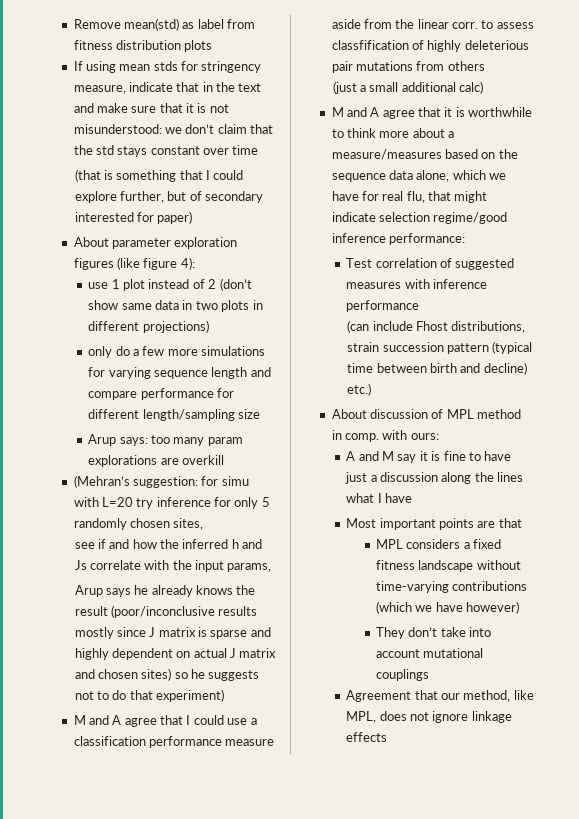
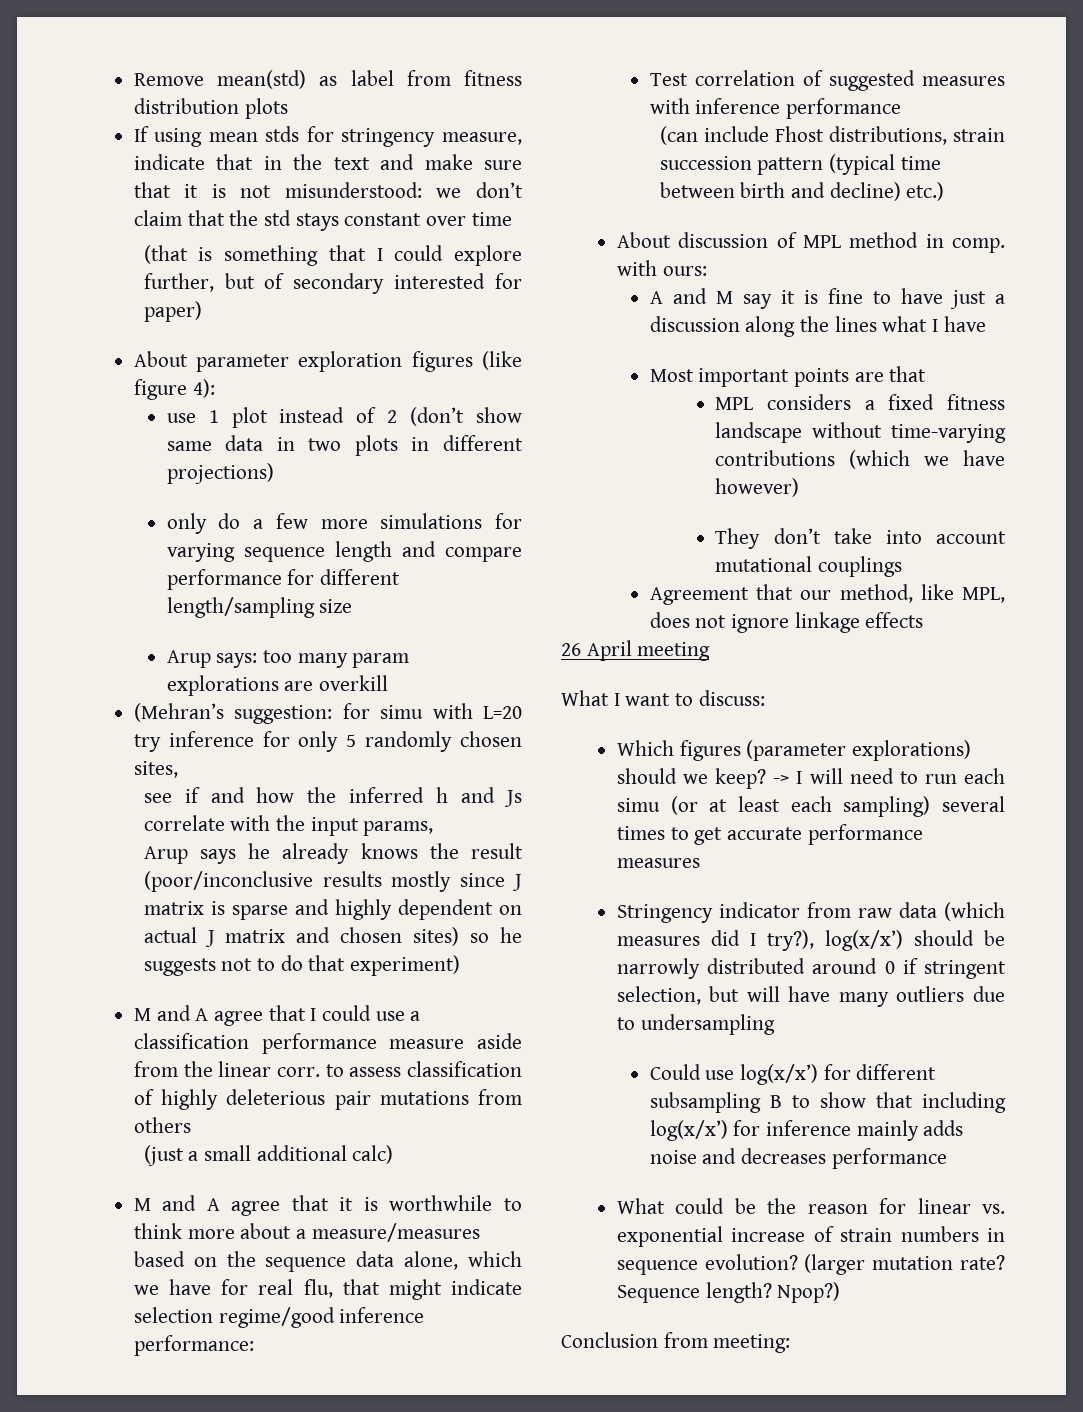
- M and A agree that I could use a classification performance measure aside from the linear corr. to assess classfification of highly deleterious pair mutations from others
+ M and A agree that I could use a classification performance measure aside from the linear corr. to assess classification of highly deleterious pair mutations from others
+ 26 April meeting
+ What I want to discuss:
+ Which figures (parameter explorations) should we keep? -> I will need to run each simu (or at least each sampling) several times to get accurate performance measures
+ Stringency indicator from raw data (which measures did I try?), log(x/x’) should be narrowly distributed around 0 if stringent selection, but will have many outliers due to undersampling
+ Could use log(x/x’) for different subsampling B to show that including log(x/x’) for inference mainly adds noise and decreases performance
+ What could be the reason for linear vs. exponential increase of strain numbers in sequence evolution? (larger mutation rate? Sequence length? Npop?)
+ Conclusion from meeting:

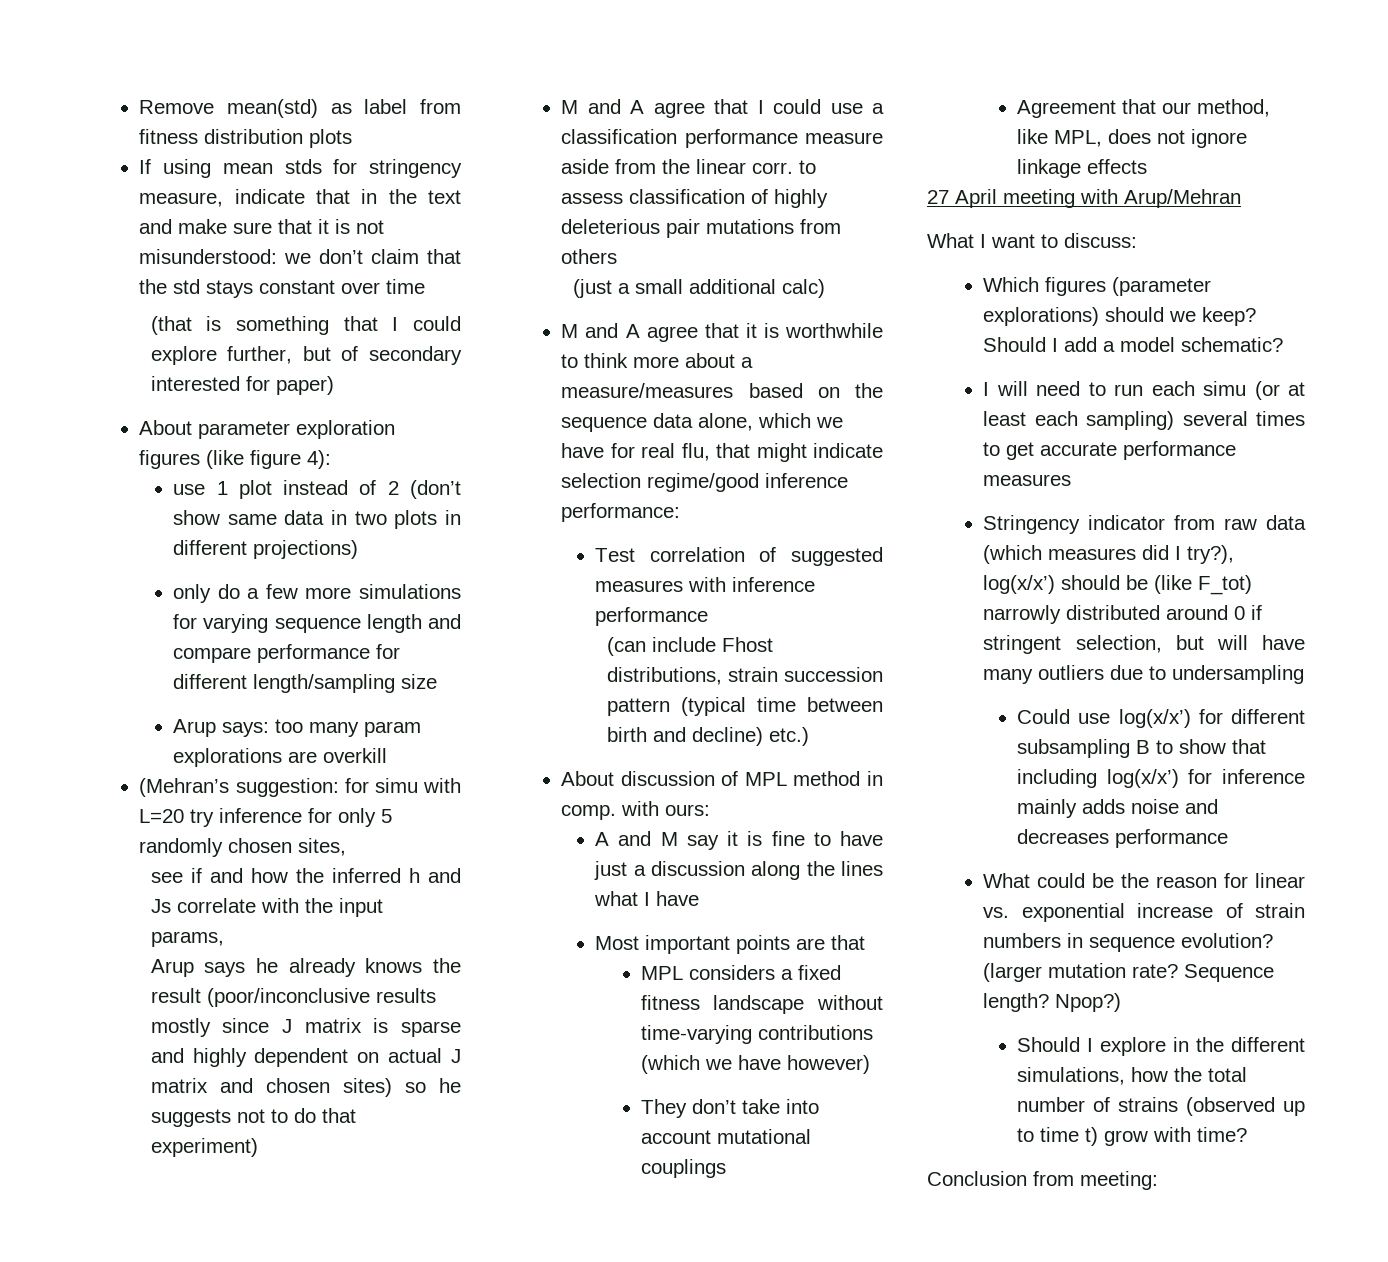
- 26 April meeting
+ 27 April meeting with Arup/Mehran
- -> I will need to run each simu (or at least each sampling) several times to get accurate performance measures
+ Should I add a model schematic?
+ I will need to run each simu (or at least each sampling) several times to get accurate performance measures
- Stringency indicator from raw data (which measures did I try?), log(x/x’) should be narrowly distributed around 0 if stringent selection, but will have many outliers due to undersampling
+ Stringency indicator from raw data (which measures did I try?), log(x/x’) should be (like F_tot) narrowly distributed around 0 if stringent selection, but will have many outliers due to undersampling
+ Should I explore in the different simulations, how the total number of strains (observed up to time t) grow with time?

